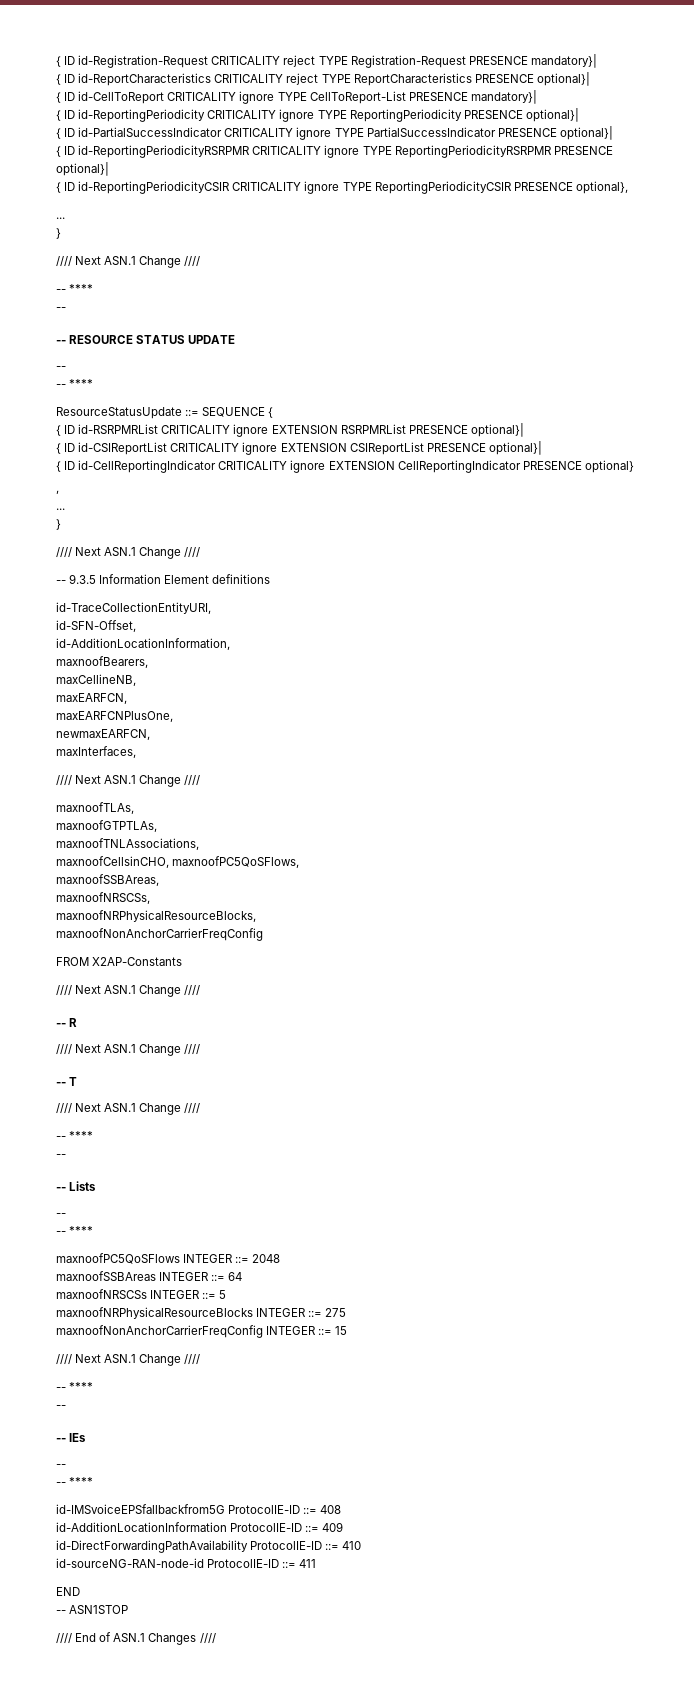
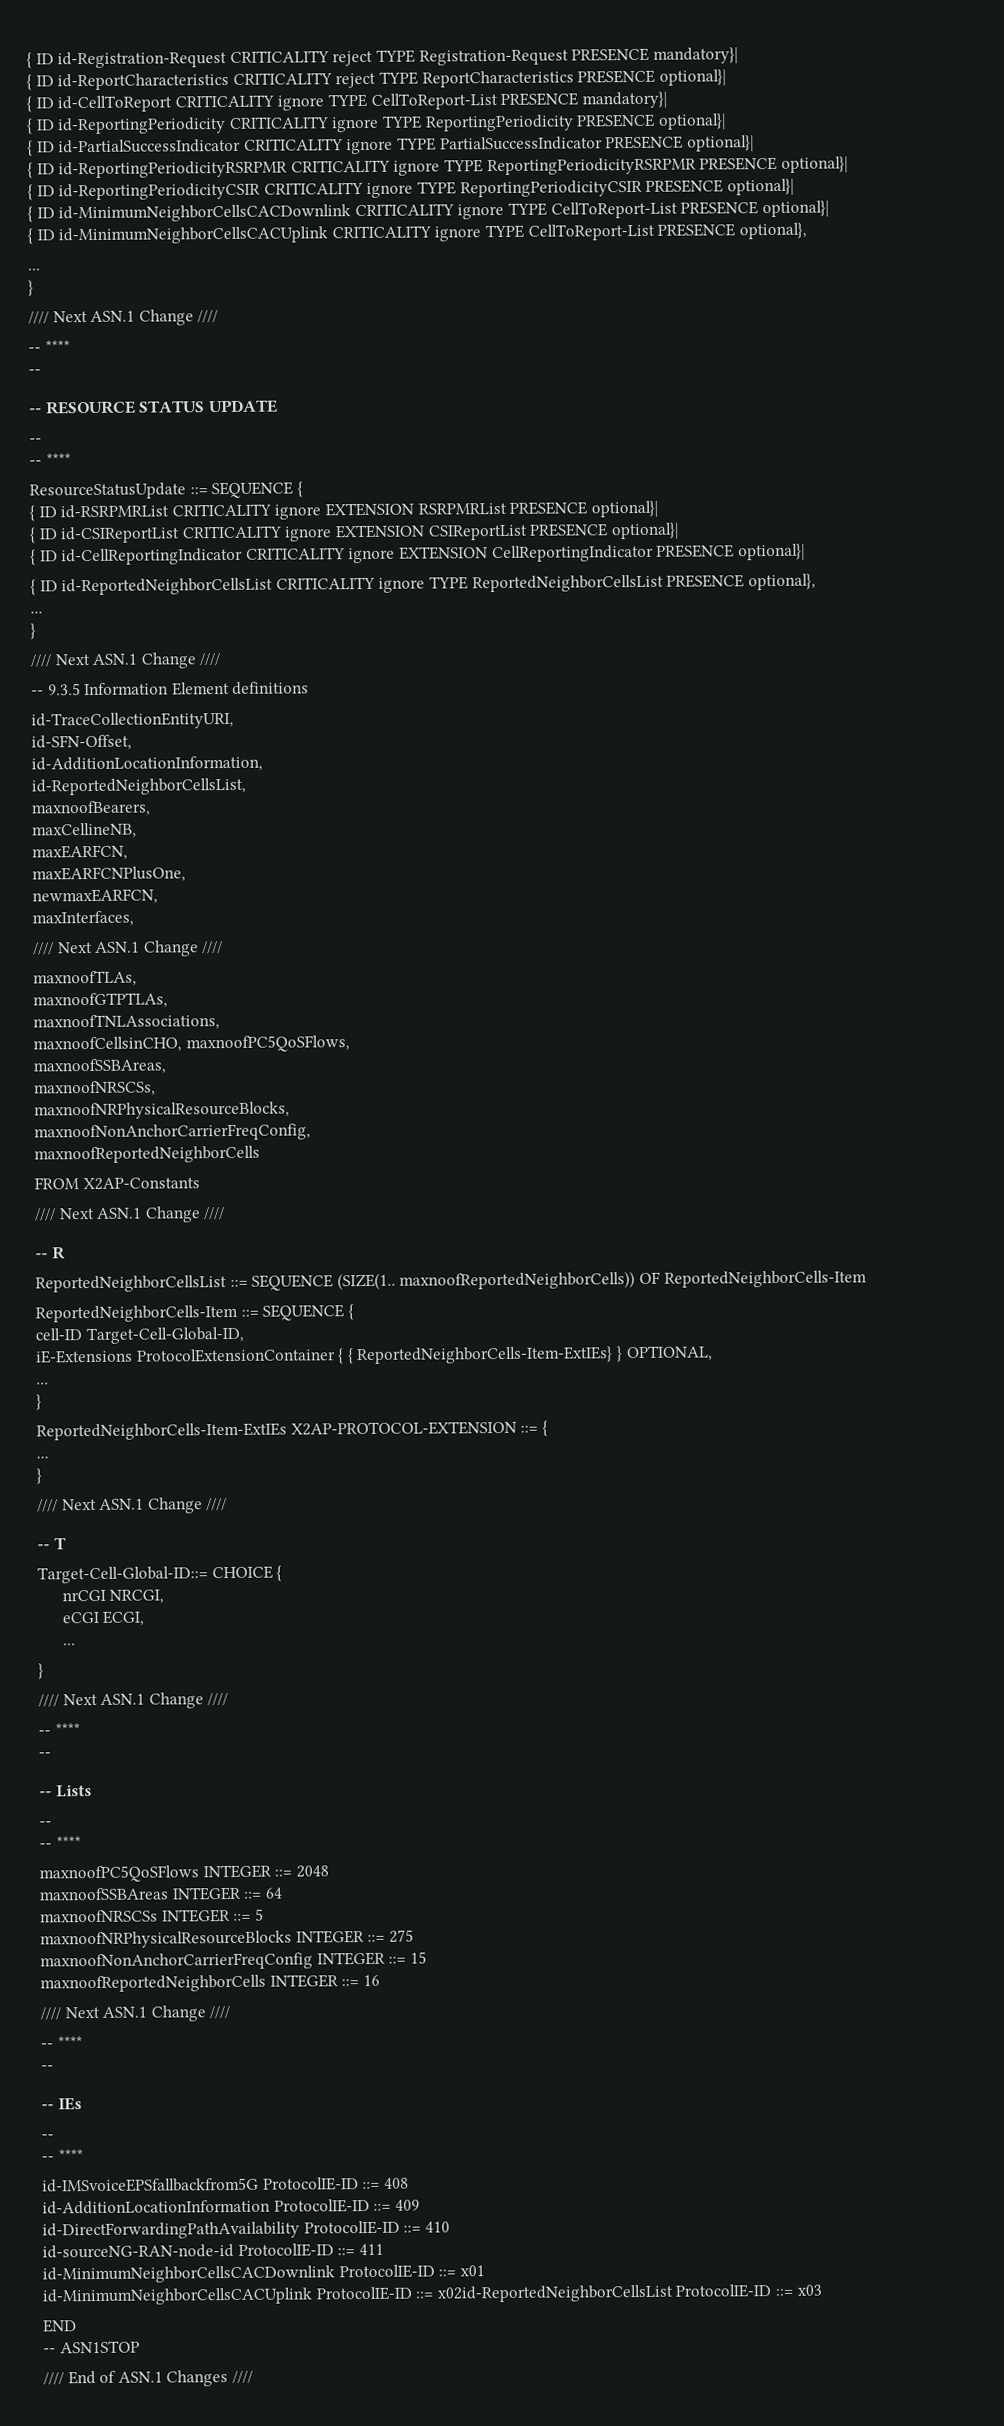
- { ID id-ReportingPeriodicityCSIR CRITICALITY ignore TYPE ReportingPeriodicityCSIR PRESENCE optional},
+ { ID id-ReportingPeriodicityCSIR CRITICALITY ignore TYPE ReportingPeriodicityCSIR PRESENCE optional}|
+ { ID id-MinimumNeighborCellsCACDownlink CRITICALITY ignore TYPE CellToReport-List PRESENCE optional}|
+ { ID id-MinimumNeighborCellsCACUplink CRITICALITY ignore TYPE CellToReport-List PRESENCE optional},
- { ID id-CellReportingIndicator CRITICALITY ignore EXTENSION CellReportingIndicator PRESENCE optional}
- ,
+ { ID id-CellReportingIndicator CRITICALITY ignore EXTENSION CellReportingIndicator PRESENCE optional}|
+ { ID id-ReportedNeighborCellsList CRITICALITY ignore TYPE ReportedNeighborCellsList PRESENCE optional},
+ id-ReportedNeighborCellsList,
  maxnoofNRPhysicalResourceBlocks,
- maxnoofNonAnchorCarrierFreqConfig
+ maxnoofNonAnchorCarrierFreqConfig,
+ maxnoofReportedNeighborCells
+ ReportedNeighborCellsList ::= SEQUENCE (SIZE(1.. maxnoofReportedNeighborCells)) OF ReportedNeighborCells-Item
+ ReportedNeighborCells-Item ::= SEQUENCE {
+ cell-ID Target-Cell-Global-ID,
+ iE-Extensions ProtocolExtensionContainer { { ReportedNeighborCells-Item-ExtIEs} } OPTIONAL,
+ ...
+ }
+ ReportedNeighborCells-Item-ExtIEs X2AP-PROTOCOL-EXTENSION ::= {
+ ...
+ }
+ Target-Cell-Global-ID::= CHOICE {
+ nrCGI NRCGI,
+ eCGI ECGI,
+ ...
+ }
+ maxnoofReportedNeighborCells INTEGER ::= 16
+ id-MinimumNeighborCellsCACDownlink ProtocolIE-ID ::= x01
+ id-MinimumNeighborCellsCACUplink ProtocolIE-ID ::= x02id-ReportedNeighborCellsList ProtocolIE-ID ::= x03

